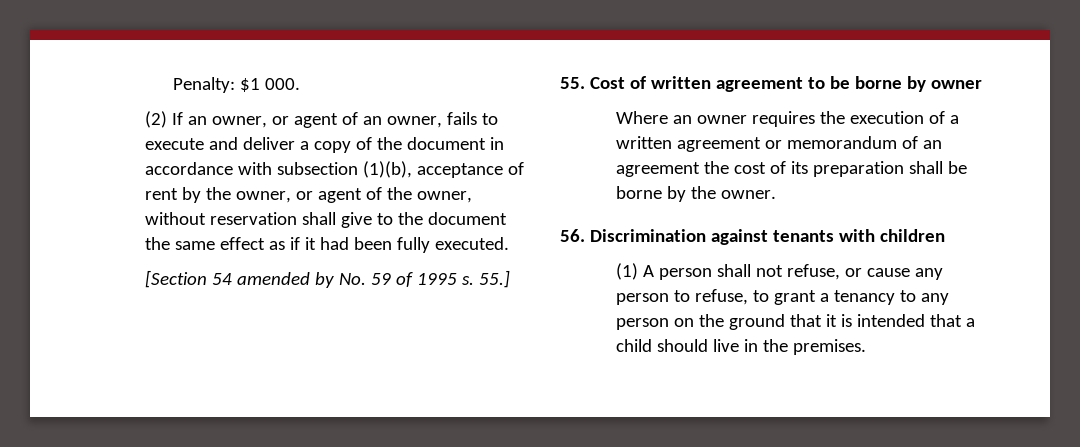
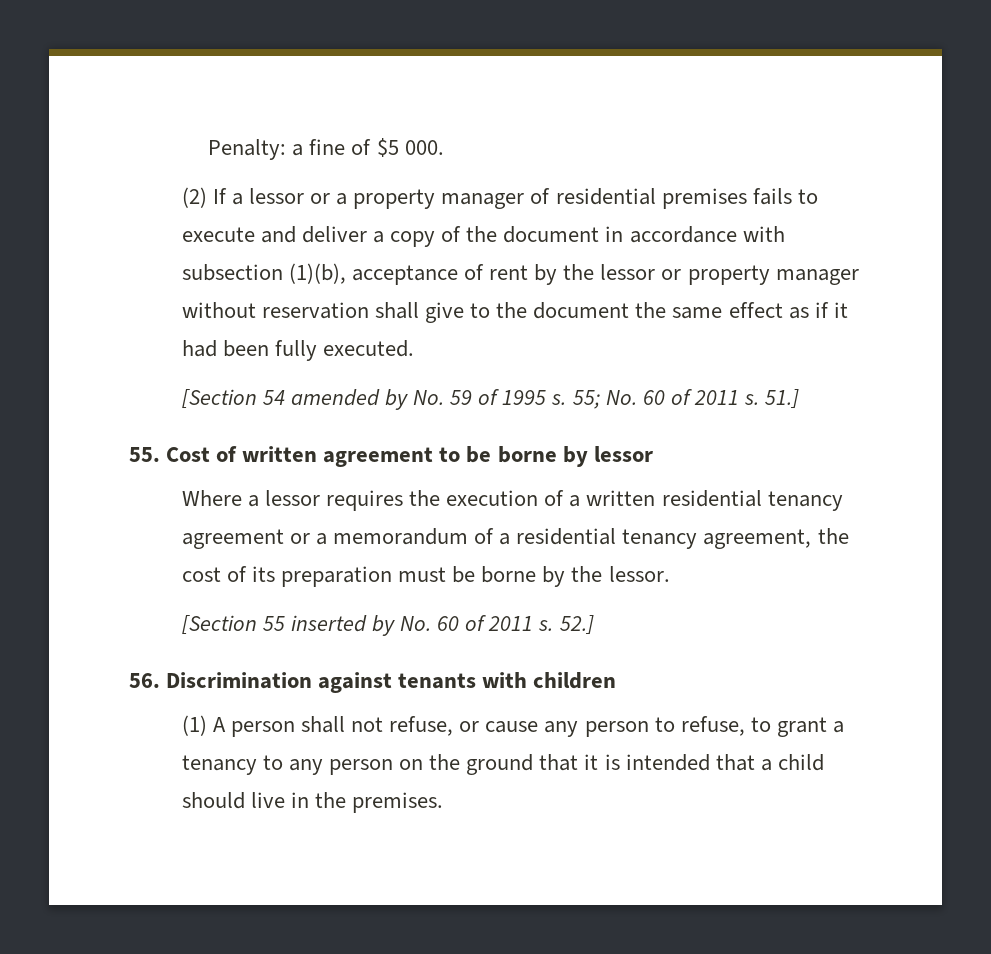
- Penalty: $1 000.
+ Penalty: a fine of $5 000.
- (2) If an owner, or agent of an owner, fails to execute and deliver a copy of the document in accordance with subsection (1)(b), acceptance of rent by the owner, or agent of the owner, without reservation shall give to the document the same effect as if it had been fully executed.
+ (2) If a lessor or a property manager of residential premises fails to execute and deliver a copy of the document in accordance with subsection (1)(b), acceptance of rent by the lessor or property manager without reservation shall give to the document the same effect as if it had been fully executed.
- 55.]
+ 55; No. 60 of 2011 s. 51.]
- 55. Cost of written agreement to be borne by owner
+ 55. Cost of written agreement to be borne by lessor
- Where an owner requires the execution of a written agreement or memorandum of an agreement the cost of its preparation shall be borne by the owner.
+ Where a lessor requires the execution of a written residential tenancy agreement or a memorandum of a residential tenancy agreement, the cost of its preparation must be borne by the lessor.
+ [Section 55 inserted by No. 60 of 2011 s. 52.]

